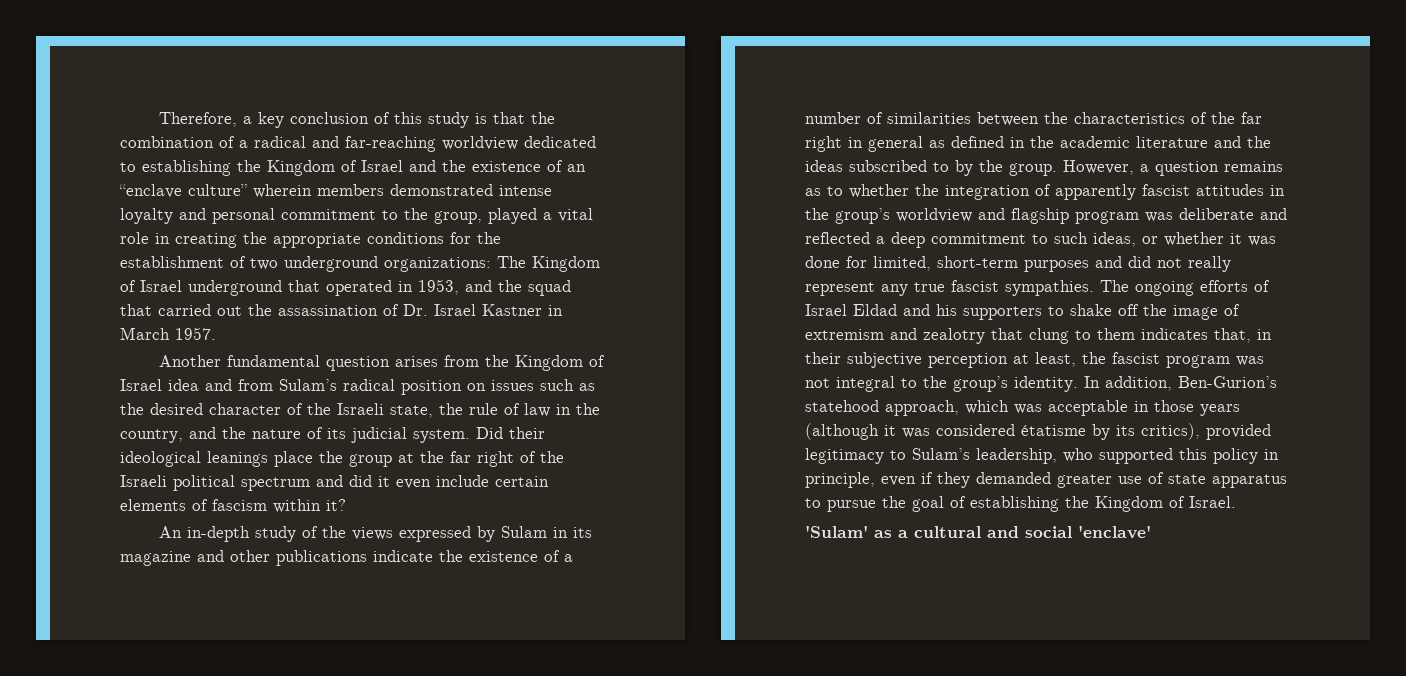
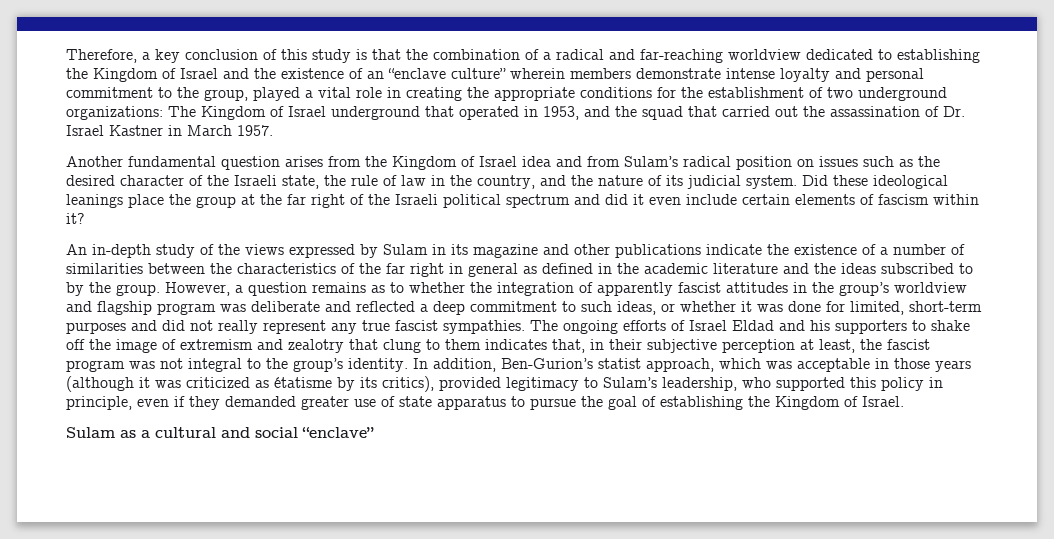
- Therefore, a key conclusion of this study is that the combination of a radical and far-reaching worldview dedicated to establishing the Kingdom of Israel and the existence of an “enclave culture” wherein members demonstrated intense loyalty and personal commitment to the group, played a vital role in creating the appropriate conditions for the establishment of two underground organizations:
+ Therefore, a key conclusion of this study is that the combination of a radical and far-reaching worldview dedicated to establishing the Kingdom of Israel and the existence of an “enclave culture” wherein members demonstrate intense loyalty and personal commitment to the group, played a vital role in creating the appropriate conditions for the establishment of two underground organizations:
- Did their ideological leanings place the group at the far right of the Israeli political spectrum and did it even include certain elements of fascism within it?
+ Did these ideological leanings place the group at the far right of the Israeli political spectrum and did it even include certain elements of fascism within it?
- In addition, Ben-Gurion’s statehood approach, which was acceptable in those years (although it was considered étatisme by its critics), provided legitimacy to Sulam’s leadership, who supported this policy in principle, even if they demanded greater use of state apparatus to pursue the goal of establishing the Kingdom of Israel.
+ In addition, Ben-Gurion’s statist approach, which was acceptable in those years (although it was criticized as étatisme by its critics), provided legitimacy to Sulam’s leadership, who supported this policy in principle, even if they demanded greater use of state apparatus to pursue the goal of establishing the Kingdom of Israel.
- 'Sulam' as a cultural and social 'enclave'
+ Sulam as a cultural and social “enclave”

